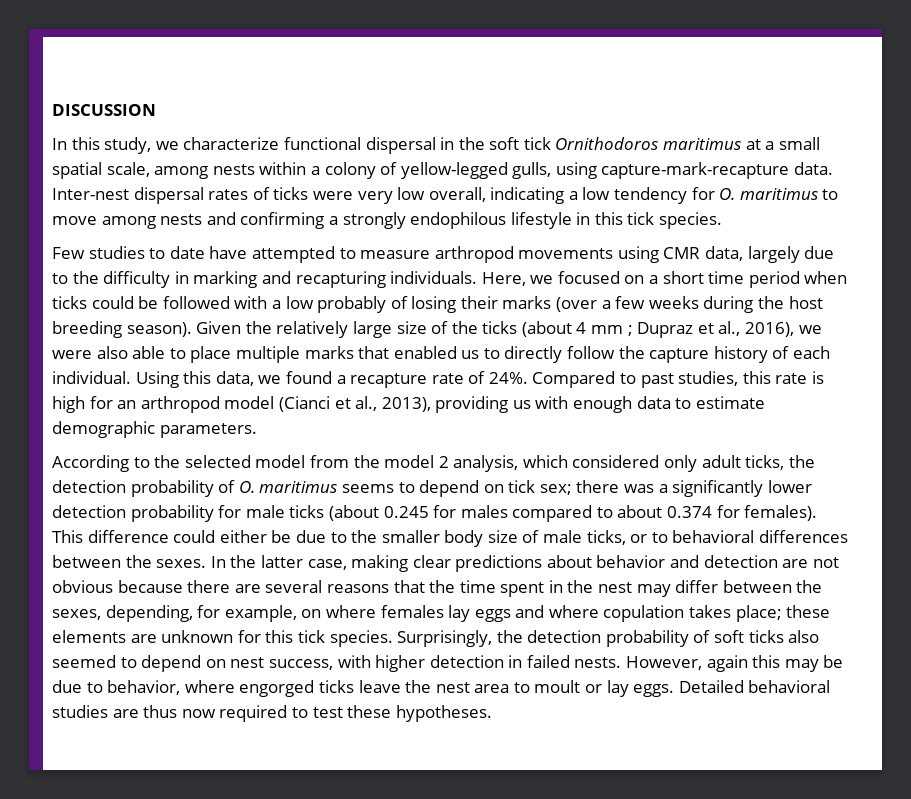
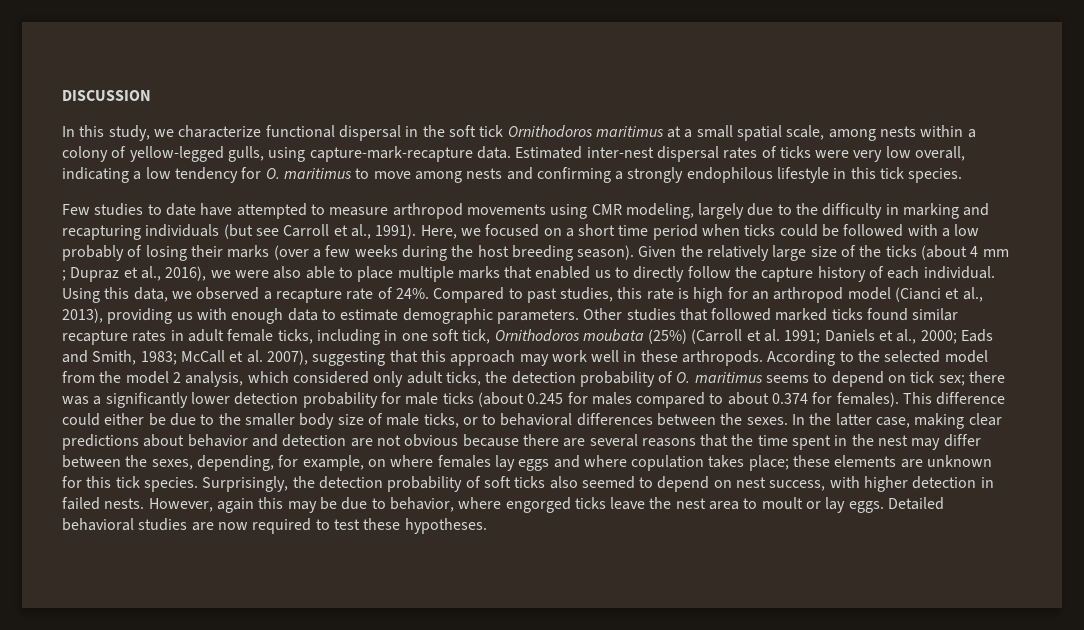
- Inter-nest dispersal rates of ticks were very low overall, indicating a low tendency for O. maritimus to move among nests and confirming a strongly endophilous lifestyle in this tick species.
+ Estimated inter-nest dispersal rates of ticks were very low overall, indicating a low tendency for O. maritimus to move among nests and confirming a strongly endophilous lifestyle in this tick species.
- Few studies to date have attempted to measure arthropod movements using CMR data, largely due to the difficulty in marking and recapturing individuals.
+ Few studies to date have attempted to measure arthropod movements using CMR modeling, largely due to the difficulty in marking and recapturing individuals (but see Carroll et al., 1991).
- Using this data, we found a recapture rate of 24%.
+ Using this data, we observed a recapture rate of 24%.
- Compared to past studies, this rate is high for an arthropod model (Cianci et al., 2013), providing us with enough data to estimate demographic parameters.
- According to the selected model from the model 2 analysis, which considered only adult ticks, the detection probability of O. maritimus seems to depend on tick sex;
+ Compared to past studies, this rate is high for an arthropod model (Cianci et al., 2013), providing us with enough data to estimate demographic parameters. Other studies that followed marked ticks found similar recapture rates in adult female ticks, including in one soft tick, Ornithodoros moubata (25%) (Carroll et al. 1991; Daniels et al., 2000; Eads and Smith, 1983; McCall et al. 2007), suggesting that this approach may work well in these arthropods. According to the selected model from the model 2 analysis, which considered only adult ticks, the detection probability of O. maritimus seems to depend on tick sex;
- Detailed behavioral studies are thus now required to test these hypotheses.
+ Detailed behavioral studies are now required to test these hypotheses.

